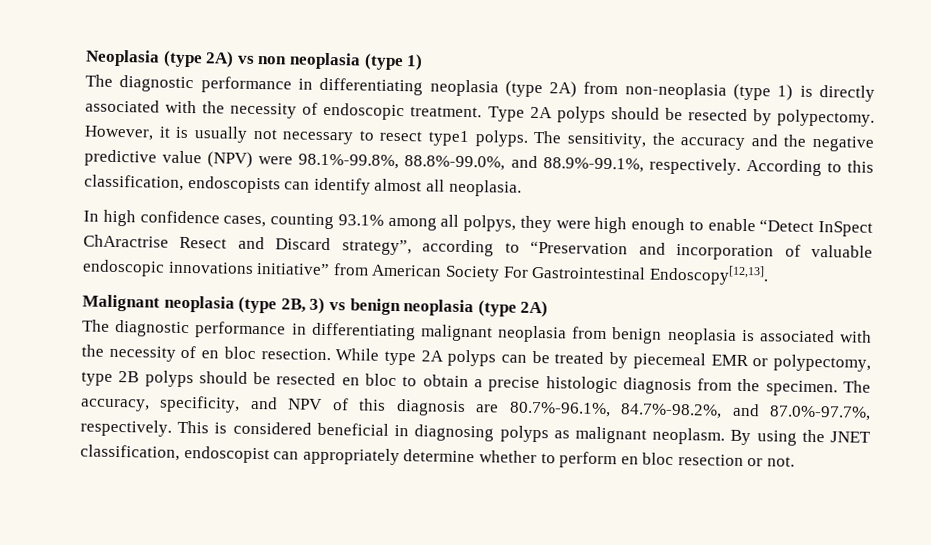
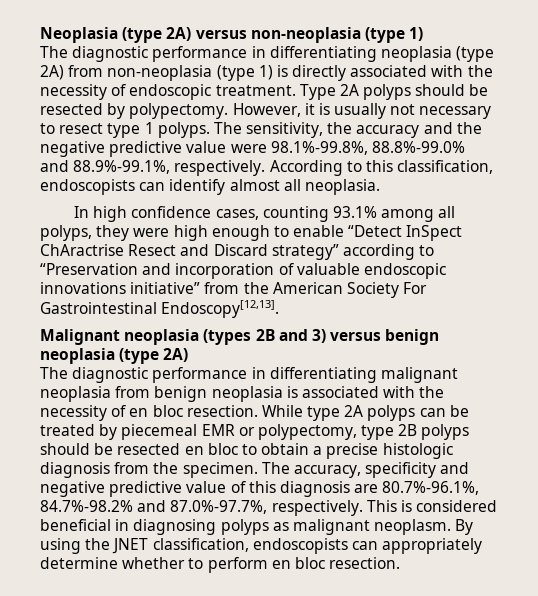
- Neoplasia (type 2A) vs non neoplasia (type 1)
+ Neoplasia (type 2A) versus non-neoplasia (type 1)
- However, it is usually not necessary to resect type1 polyps.
+ However, it is usually not necessary to resect type 1 polyps.
- The sensitivity, the accuracy and the negative predictive value (NPV) were 98.1%-99.8%, 88.8%-99.0%, and 88.9%-99.1%, respectively.
+ The sensitivity, the accuracy and the negative predictive value were 98.1%-99.8%, 88.8%-99.0% and 88.9%-99.1%, respectively.
- In high confidence cases, counting 93.1% among all polpys, they were high enough to enable “Detect InSpect ChAractrise Resect and Discard strategy”, according to “Preservation and incorporation of valuable endoscopic innovations initiative” from American Society For Gastrointestinal Endoscopy[12,13].
+ In high confidence cases, counting 93.1% among all polyps, they were high enough to enable “Detect InSpect ChAractrise Resect and Discard strategy” according to “Preservation and incorporation of valuable endoscopic innovations initiative” from the American Society For Gastrointestinal Endoscopy[12,13].
- Malignant neoplasia (type 2B, 3) vs benign neoplasia (type 2A)
+ Malignant neoplasia (types 2B and 3) versus benign neoplasia (type 2A)
- The accuracy, specificity, and NPV of this diagnosis are 80.7%-96.1%, 84.7%-98.2%, and 87.0%-97.7%, respectively.
+ The accuracy, specificity and negative predictive value of this diagnosis are 80.7%-96.1%, 84.7%-98.2% and 87.0%-97.7%, respectively.
- By using the JNET classification, endoscopist can appropriately determine whether to perform en bloc resection or not.
+ By using the JNET classification, endoscopists can appropriately determine whether to perform en bloc resection.

